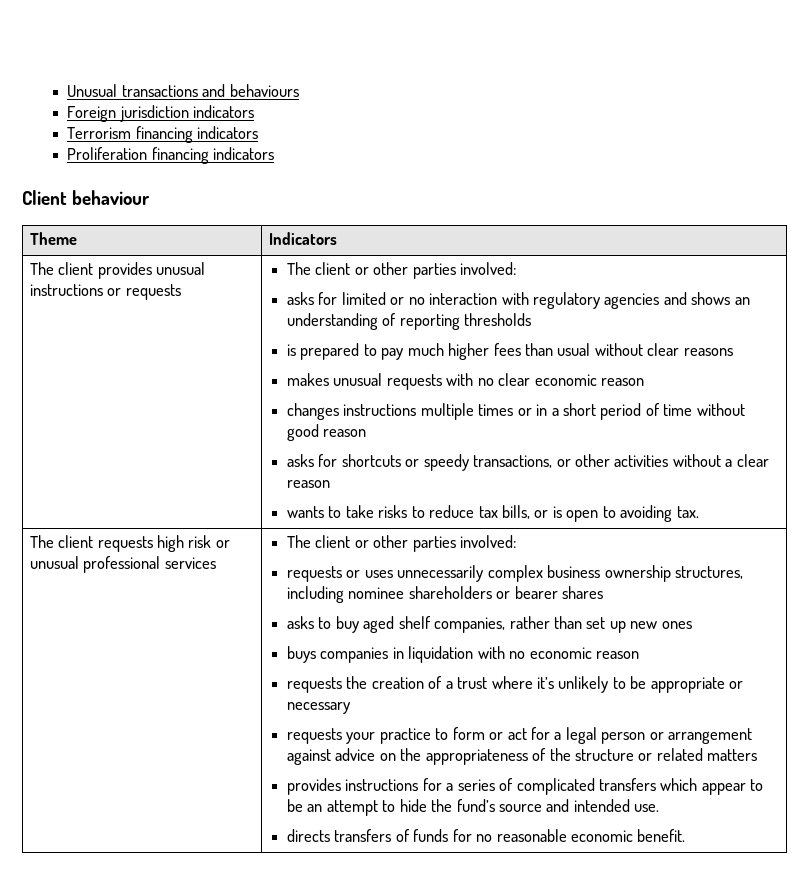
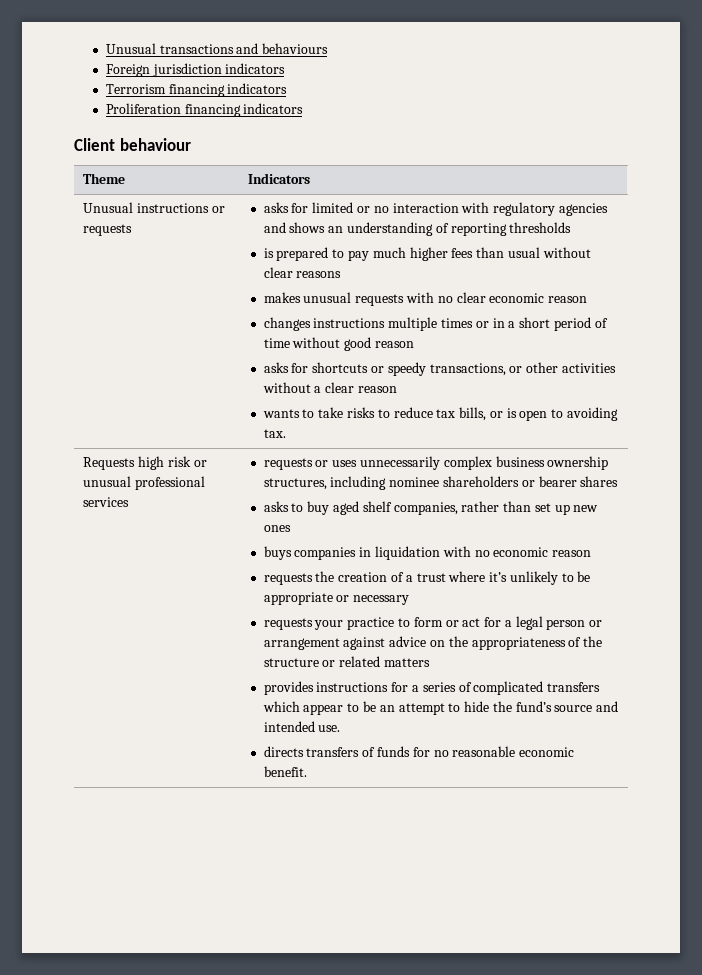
- The client provides unusual instructions or requests | The client or other parties involved:
+ Unusual instructions or requests
- The client requests high risk or unusual professional services | The client or other parties involved:
+ Requests high risk or unusual professional services

